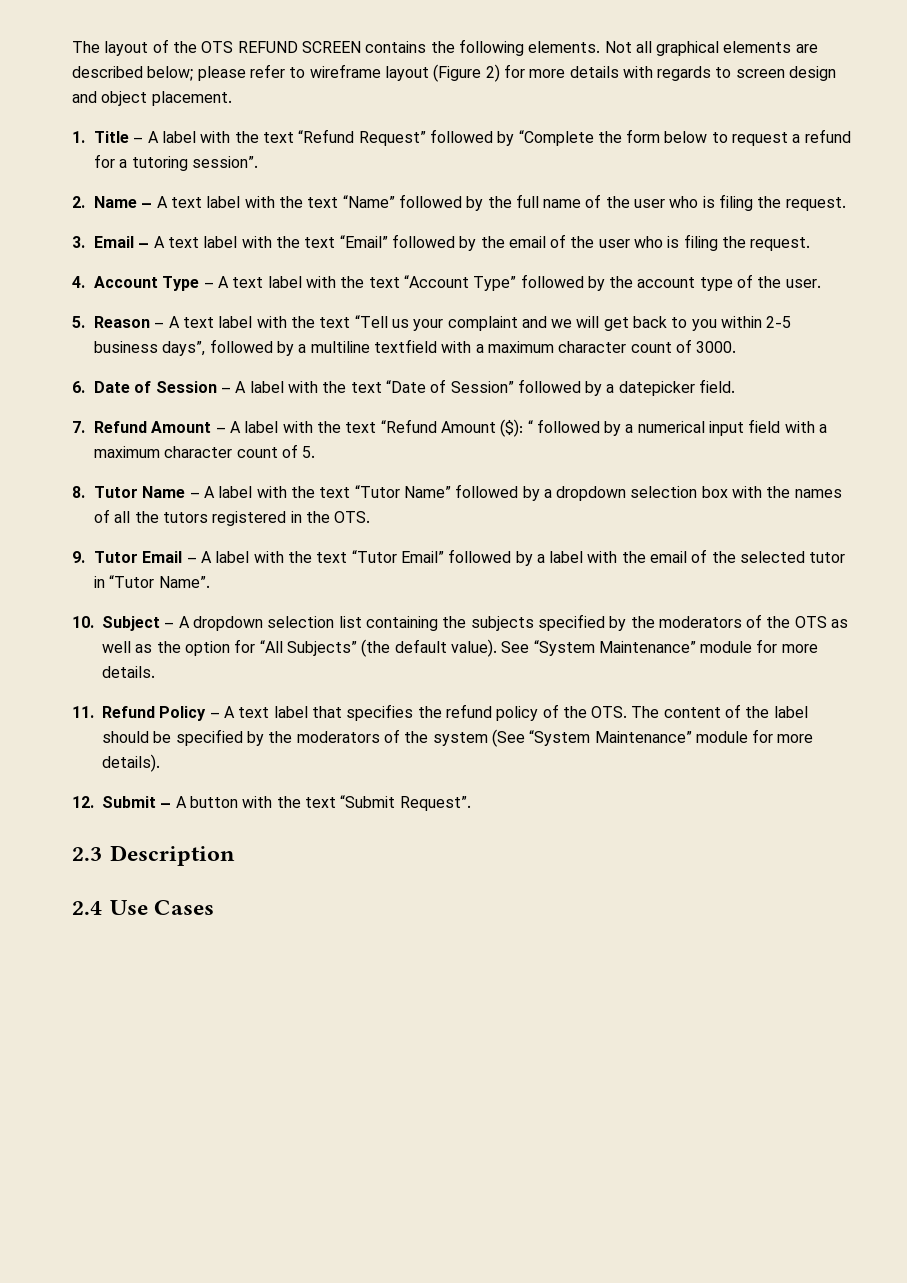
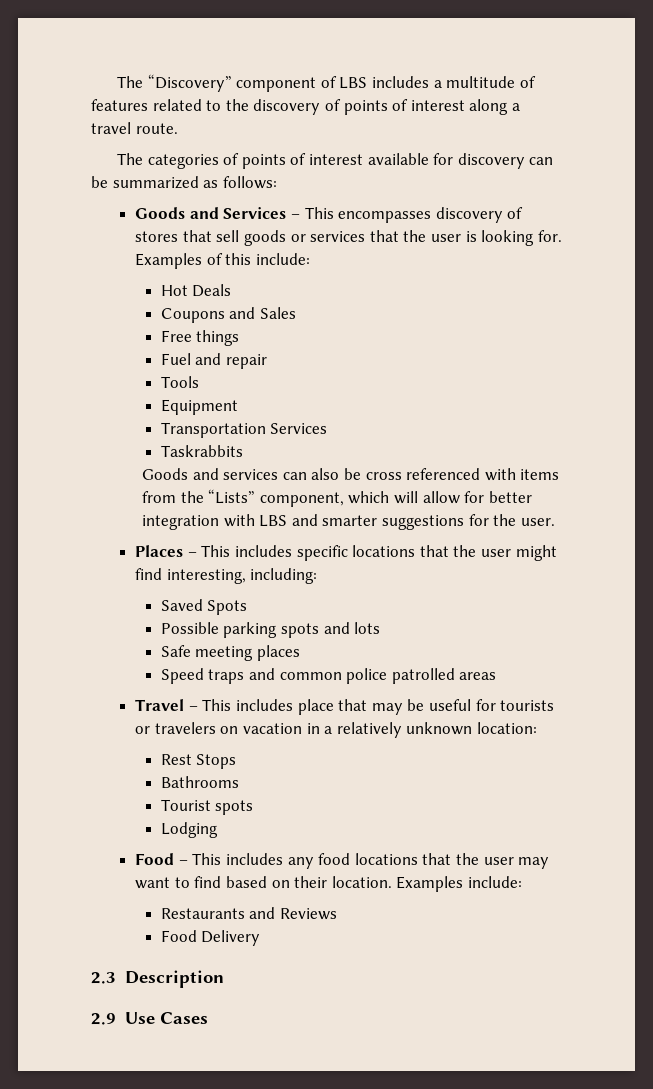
- The layout of the OTS REFUND SCREEN contains the following elements. Not all graphical elements are described below; please refer to wireframe layout (Figure 2) for more details with regards to screen design and object placement.
- 1. Title – A label with the text “Refund Request” followed by “Complete the form below to request a refund for a tutoring session”.
- 2. Name – A text label with the text “Name” followed by the full name of the user who is filing the request.
- 3. Email – A text label with the text “Email” followed by the email of the user who is filing the request.
- 4. Account Type – A text label with the text “Account Type” followed by the account type of the user.
- 5. Reason – A text label with the text “Tell us your complaint and we will get back to you within 2-5 business days”, followed by a multiline textfield with a maximum character count of 3000.
- 6. Date of Session – A label with the text “Date of Session” followed by a datepicker field.
- 7. Refund Amount – A label with the text “Refund Amount ($): “ followed by a numerical input field with a maximum character count of 5.
- 8. Tutor Name – A label with the text “Tutor Name” followed by a dropdown selection box with the names of all the tutors registered in the OTS.
- 9. Tutor Email – A label with the text “Tutor Email” followed by a label with the email of the selected tutor in “Tutor Name”.
- 10. Subject – A dropdown selection list containing the subjects specified by the moderators of the OTS as well as the option for “All Subjects” (the default value). See “System Maintenance” module for more details.
- 11. Refund Policy – A text label that specifies the refund policy of the OTS. The content of the label should be specified by the moderators of the system (See “System Maintenance” module for more details).
- 12. Submit – A button with the text “Submit Request”.
+ The “Discovery” component of LBS includes a multitude of features related to the discovery of points of interest along a travel route.
+ The categories of points of interest available for discovery can be summarized as follows:
+ Goods and Services – This encompasses discovery of stores that sell goods or services that the user is looking for. Examples of this include:
+ Hot Deals
+ Coupons and Sales
+ Free things
+ Fuel and repair
+ Tools
+ Equipment
+ Transportation Services
+ Taskrabbits
+ Goods and services can also be cross referenced with items from the “Lists” component, which will allow for better integration with LBS and smarter suggestions for the user.
+ Places – This includes specific locations that the user might find interesting, including:
+ Saved Spots
+ Possible parking spots and lots
+ Safe meeting places
+ Speed traps and common police patrolled areas
+ Travel – This includes place that may be useful for tourists or travelers on vacation in a relatively unknown location:
+ Rest Stops
+ Bathrooms
+ Tourist spots
+ Lodging
+ Food – This includes any food locations that the user may want to find based on their location. Examples include:
+ Restaurants and Reviews
+ Food Delivery
- 2.4 Use Cases
+ 2.9 Use Cases

